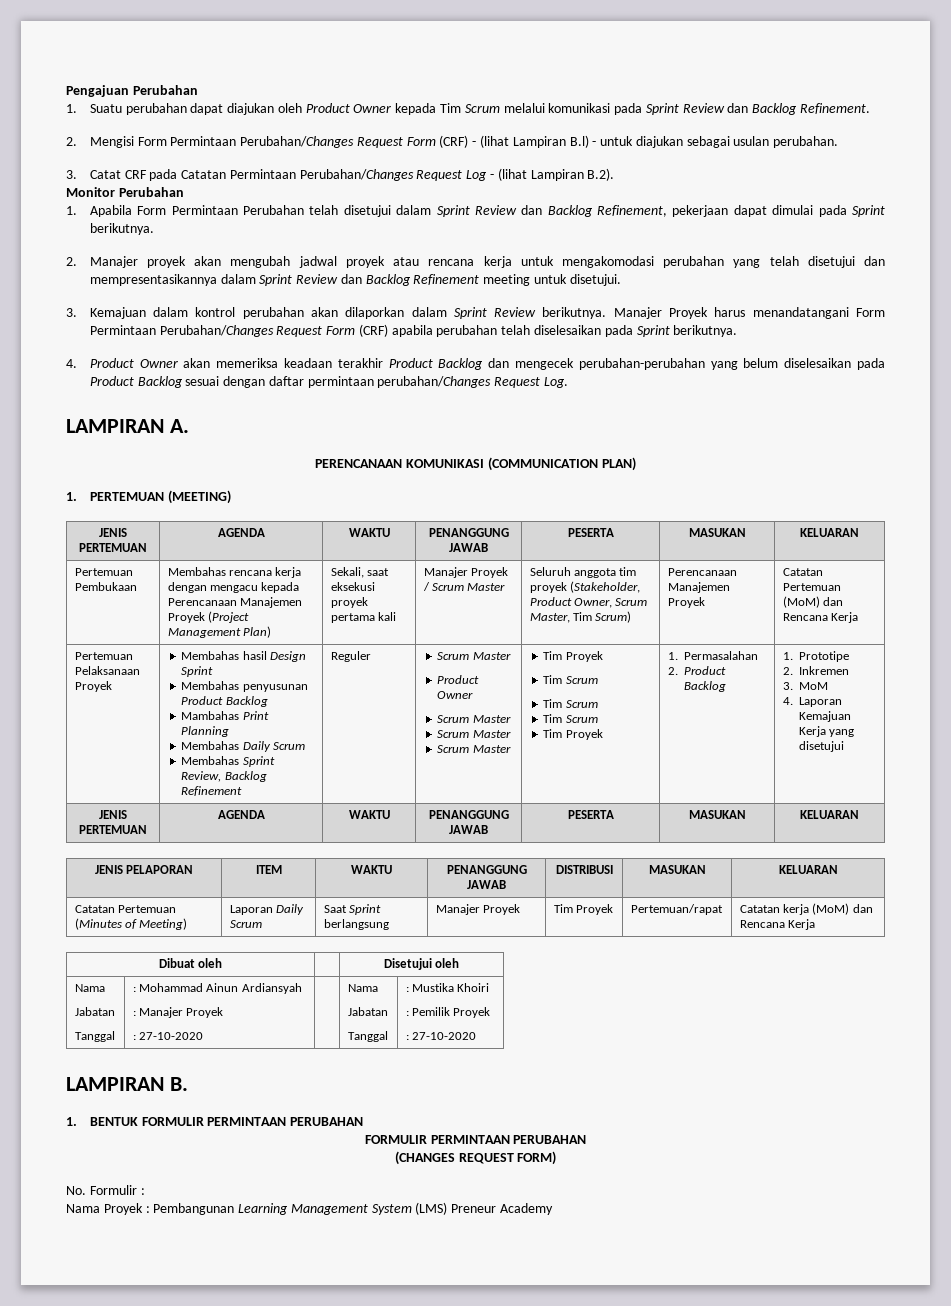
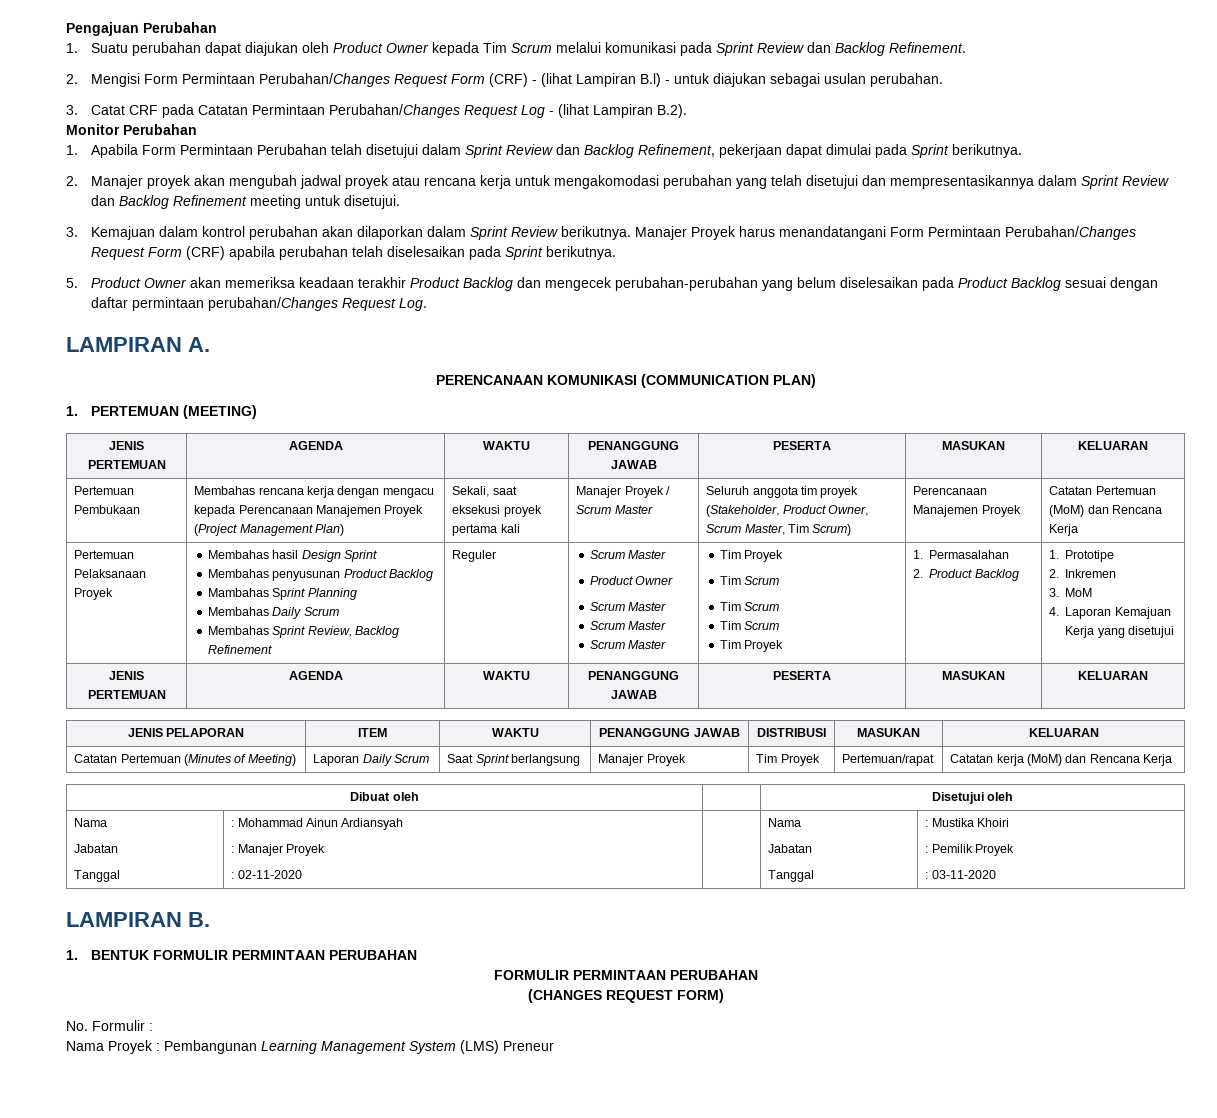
- 4. Product Owner akan memeriksa keadaan terakhir Product Backlog dan mengecek perubahan-perubahan yang belum diselesaikan pada Product Backlog sesuai dengan daftar permintaan perubahan/Changes Request Log.
+ 5. Product Owner akan memeriksa keadaan terakhir Product Backlog dan mengecek perubahan-perubahan yang belum diselesaikan pada Product Backlog sesuai dengan daftar permintaan perubahan/Changes Request Log.
- Mambahas Print Planning
+ Mambahas Sprint Planning
  Dibuat oleh | | Disetujui oleh
  Nama
  Jabatan
  Tanggal | : Mohammad Ainun Ardiansyah
  : Manajer Proyek
- : 27-10-2020 | | Nama
+ : 02-11-2020 | | Nama
  Jabatan
  Tanggal | : Mustika Khoiri
  : Pemilik Proyek
- : 27-10-2020
+ : 03-11-2020
- Nama Proyek : Pembangunan Learning Management System (LMS) Preneur Academy
+ Nama Proyek : Pembangunan Learning Management System (LMS) Preneur

